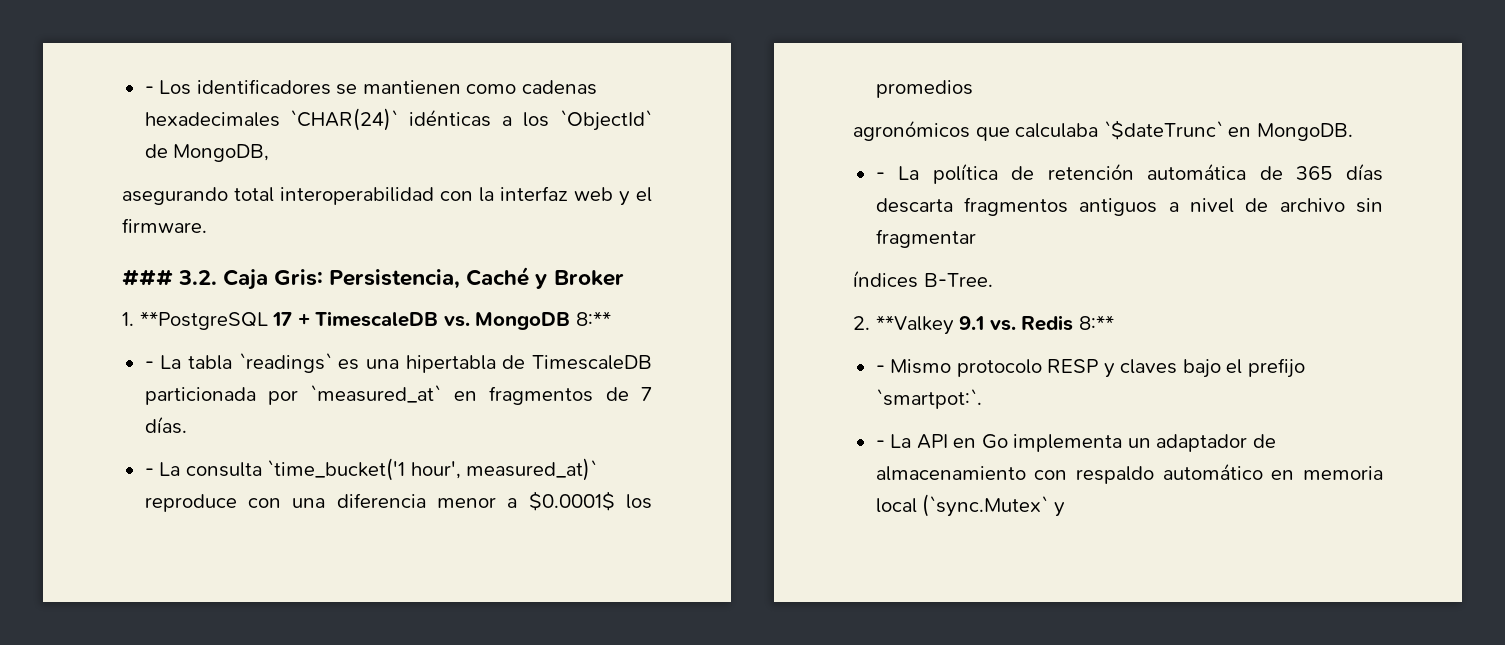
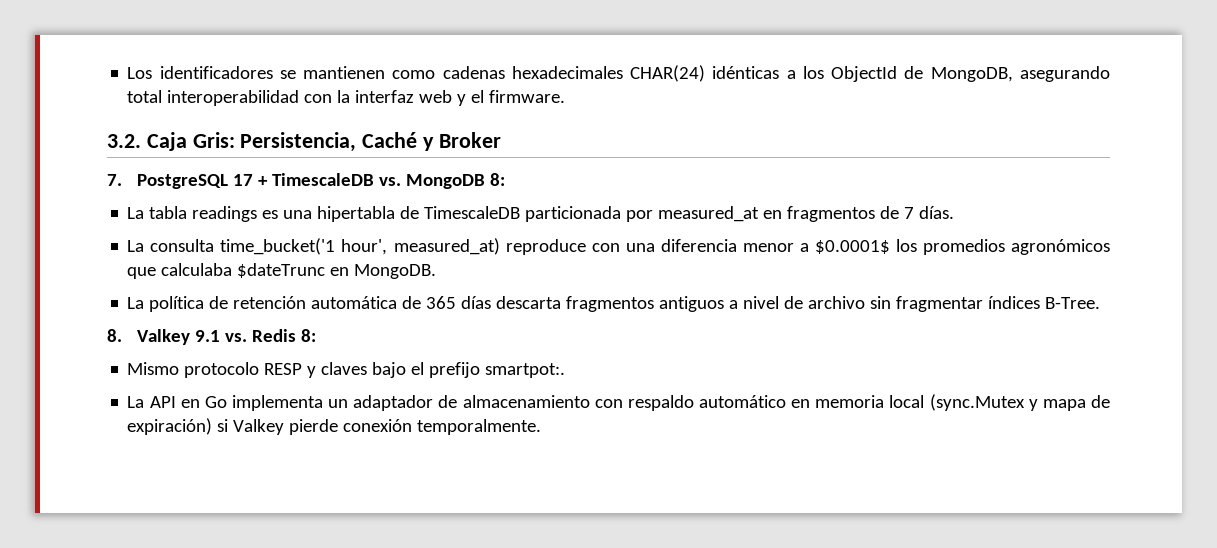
- - Los identificadores se mantienen como cadenas hexadecimales `CHAR(24)` idénticas a los `ObjectId` de MongoDB,
- asegurando total interoperabilidad con la interfaz web y el firmware.
+ Los identificadores se mantienen como cadenas hexadecimales CHAR(24) idénticas a los ObjectId de MongoDB, asegurando total interoperabilidad con la interfaz web y el firmware.
- ### 3.2. Caja Gris: Persistencia, Caché y Broker
+ 3.2. Caja Gris: Persistencia, Caché y Broker
- 1. **PostgreSQL 17 + TimescaleDB vs. MongoDB 8:**
- - La tabla `readings` es una hipertabla de TimescaleDB particionada por `measured_at` en fragmentos de 7 días.
+ 7. PostgreSQL 17 + TimescaleDB vs. MongoDB 8:
+ La tabla readings es una hipertabla de TimescaleDB particionada por measured_at en fragmentos de 7 días.
- - La consulta `time_bucket('1 hour', measured_at)` reproduce con una diferencia menor a $0.0001$ los promedios
- agronómicos que calculaba `$dateTrunc` en MongoDB.
+ La consulta time_bucket('1 hour', measured_at) reproduce con una diferencia menor a $0.0001$ los promedios agronómicos que calculaba $dateTrunc en MongoDB.
- - La política de retención automática de 365 días descarta fragmentos antiguos a nivel de archivo sin fragmentar
- índices B-Tree.
+ La política de retención automática de 365 días descarta fragmentos antiguos a nivel de archivo sin fragmentar índices B-Tree.
- 2. **Valkey 9.1 vs. Redis 8:**
- - Mismo protocolo RESP y claves bajo el prefijo `smartpot:`.
- - La API en Go implementa un adaptador de almacenamiento con respaldo automático en memoria local (`sync.Mutex` y
+ 8. Valkey 9.1 vs. Redis 8:
+ Mismo protocolo RESP y claves bajo el prefijo smartpot:.
+ La API en Go implementa un adaptador de almacenamiento con respaldo automático en memoria local (sync.Mutex y mapa de expiración) si Valkey pierde conexión temporalmente.

